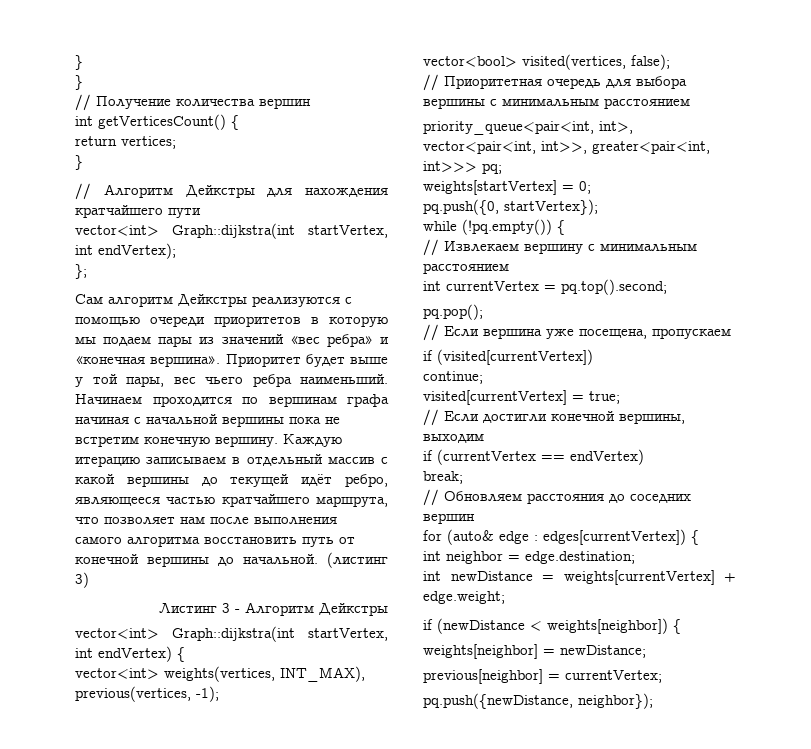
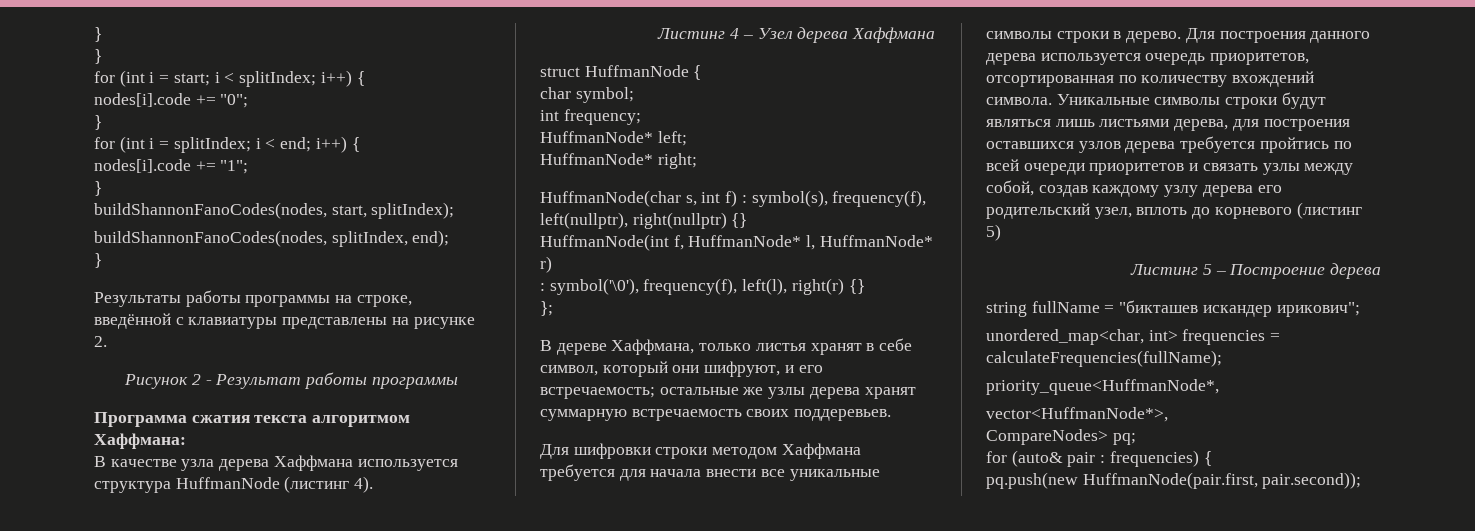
- // Получение количества вершин
- int getVerticesCount() {
- return vertices;
+ for (int i = start; i < splitIndex; i++) {
+ nodes[i].code += "0";
  }
- // Алгоритм Дейкстры для нахождения кратчайшего пути
- vector<int> Graph::dijkstra(int startVertex, int endVertex);
+ for (int i = splitIndex; i < end; i++) {
+ nodes[i].code += "1";
+ }
+ buildShannonFanoCodes(nodes, start, splitIndex);
+ buildShannonFanoCodes(nodes, splitIndex, end);
+ }
+ Результаты работы программы на строке, введённой с клавиатуры представлены на рисунке 2.
+ Рисунок 2 - Результат работы программы
+ Программа сжатия текста алгоритмом Хаффмана:
+ В качестве узла дерева Хаффмана используется структура HuffmanNode (листинг 4).
+ Листинг 4 – Узел дерева Хаффмана
+ struct HuffmanNode {
+ char symbol;
+ int frequency;
+ HuffmanNode* left;
+ HuffmanNode* right;
+ HuffmanNode(char s, int f) : symbol(s), frequency(f), left(nullptr), right(nullptr) {}
+ HuffmanNode(int f, HuffmanNode* l, HuffmanNode* r)
+ : symbol('\0'), frequency(f), left(l), right(r) {}
  };
- Сам алгоритм Дейкстры реализуются с помощью очереди приоритетов в которую мы подаем пары из значений «вес ребра» и «конечная вершина». Приоритет будет выше у той пары, вес чьего ребра наименьший. Начинаем проходится по вершинам графа начиная с начальной вершины пока не встретим конечную вершину. Каждую итерацию записываем в отдельный массив с какой вершины до текущей идёт ребро, являющееся частью кратчайшего маршрута, что позволяет нам после выполнения самого алгоритма восстановить путь от конечной вершины до начальной. (листинг 3)
- Листинг 3 - Алгоритм Дейкстры
- vector<int> Graph::dijkstra(int startVertex, int endVertex) {
- vector<int> weights(vertices, INT_MAX), previous(vertices, -1);
- vector<bool> visited(vertices, false);
- // Приоритетная очередь для выбора вершины с минимальным расстоянием
- priority_queue<pair<int, int>, vector<pair<int, int>>, greater<pair<int, int>>> pq;
- weights[startVertex] = 0;
- pq.push({0, startVertex});
- while (!pq.empty()) {
- // Извлекаем вершину с минимальным расстоянием
- int currentVertex = pq.top().second;
- pq.pop();
- // Если вершина уже посещена, пропускаем
- if (visited[currentVertex])
- continue;
- visited[currentVertex] = true;
- // Если достигли конечной вершины, выходим
- if (currentVertex == endVertex)
- break;
- // Обновляем расстояния до соседних вершин
- for (auto& edge : edges[currentVertex]) {
- int neighbor = edge.destination;
- int newDistance = weights[currentVertex] + edge.weight;
- if (newDistance < weights[neighbor]) {
- weights[neighbor] = newDistance;
- previous[neighbor] = currentVertex;
- pq.push({newDistance, neighbor});
+ В дереве Хаффмана, только листья хранят в себе символ, который они шифруют, и его встречаемость; остальные же узлы дерева хранят суммарную встречаемость своих поддеревьев.
+ Для шифровки строки методом Хаффмана требуется для начала внести все уникальные символы строки в дерево. Для построения данного дерева используется очередь приоритетов, отсортированная по количеству вхождений символа. Уникальные символы строки будут являться лишь листьями дерева, для построения оставшихся узлов дерева требуется пройтись по всей очереди приоритетов и связать узлы между собой, создав каждому узлу дерева его родительский узел, вплоть до корневого (листинг 5)
+ Листинг 5 – Построение дерева
+ string fullName = "бикташев искандер ирикович";
+ unordered_map<char, int> frequencies = calculateFrequencies(fullName);
+ priority_queue<HuffmanNode*,
+ vector<HuffmanNode*>,
+ CompareNodes> pq;
+ for (auto& pair : frequencies) {
+ pq.push(new HuffmanNode(pair.first, pair.second));

